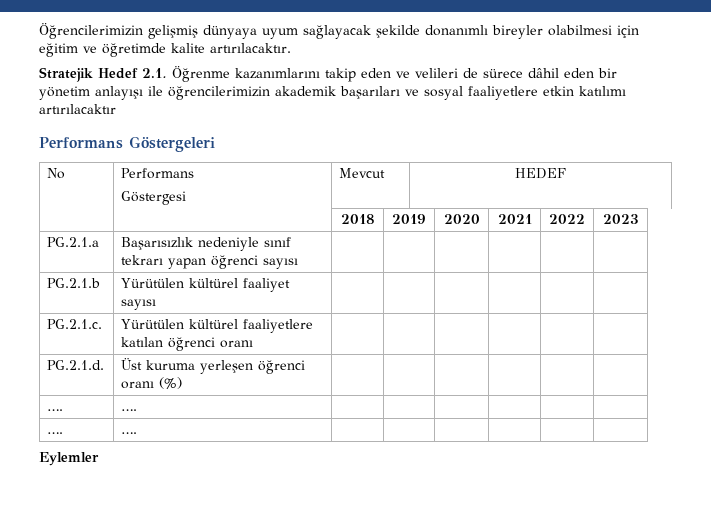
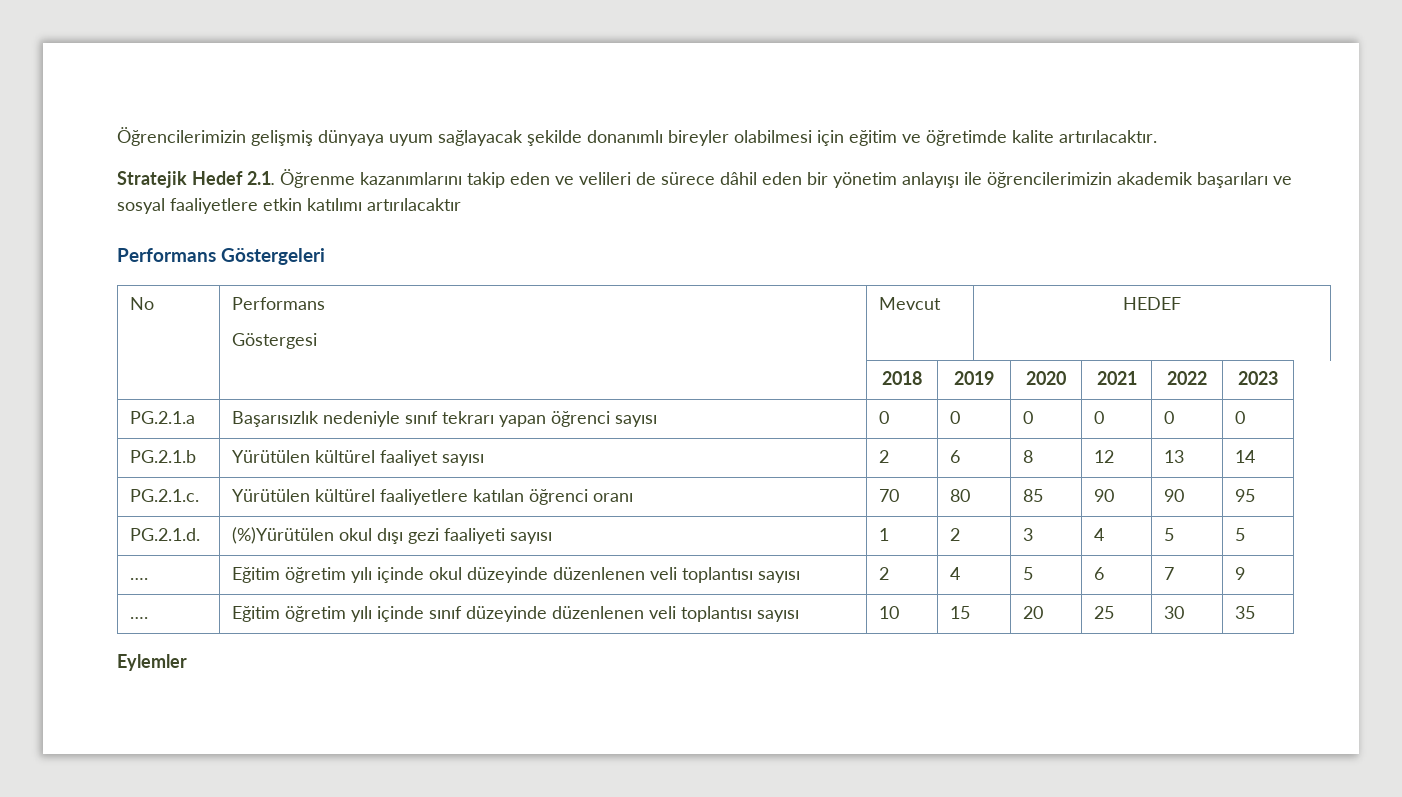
- PG.2.1.a | Başarısızlık nedeniyle sınıf tekrarı yapan öğrenci sayısı | | | | | |
+ PG.2.1.a | Başarısızlık nedeniyle sınıf tekrarı yapan öğrenci sayısı | 0 | 0 | 0 | 0 | 0 | 0
- PG.2.1.b | Yürütülen kültürel faaliyet sayısı | | | | | |
+ PG.2.1.b | Yürütülen kültürel faaliyet sayısı | 2 | 6 | 8 | 12 | 13 | 14
- PG.2.1.c. | Yürütülen kültürel faaliyetlere katılan öğrenci oranı | | | | | |
- PG.2.1.d. | Üst kuruma yerleşen öğrenci oranı (%) | | | | | |
- …. | …. | | | | | |
- …. | …. | | | | | |
+ PG.2.1.c. | Yürütülen kültürel faaliyetlere katılan öğrenci oranı | 70 | 80 | 85 | 90 | 90 | 95
+ PG.2.1.d. | (%)Yürütülen okul dışı gezi faaliyeti sayısı | 1 | 2 | 3 | 4 | 5 | 5
+ …. | Eğitim öğretim yılı içinde okul düzeyinde düzenlenen veli toplantısı sayısı | 2 | 4 | 5 | 6 | 7 | 9
+ …. | Eğitim öğretim yılı içinde sınıf düzeyinde düzenlenen veli toplantısı sayısı | 10 | 15 | 20 | 25 | 30 | 35

